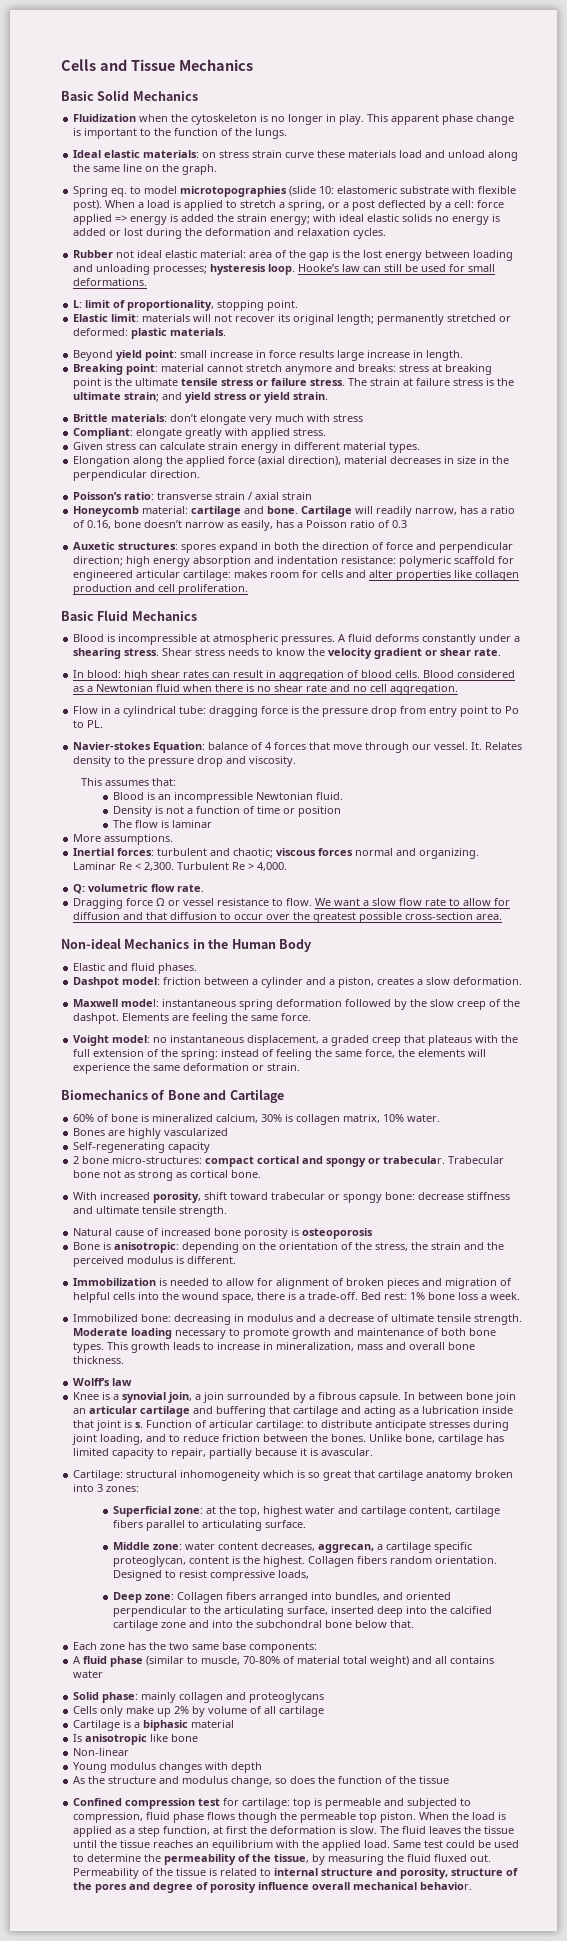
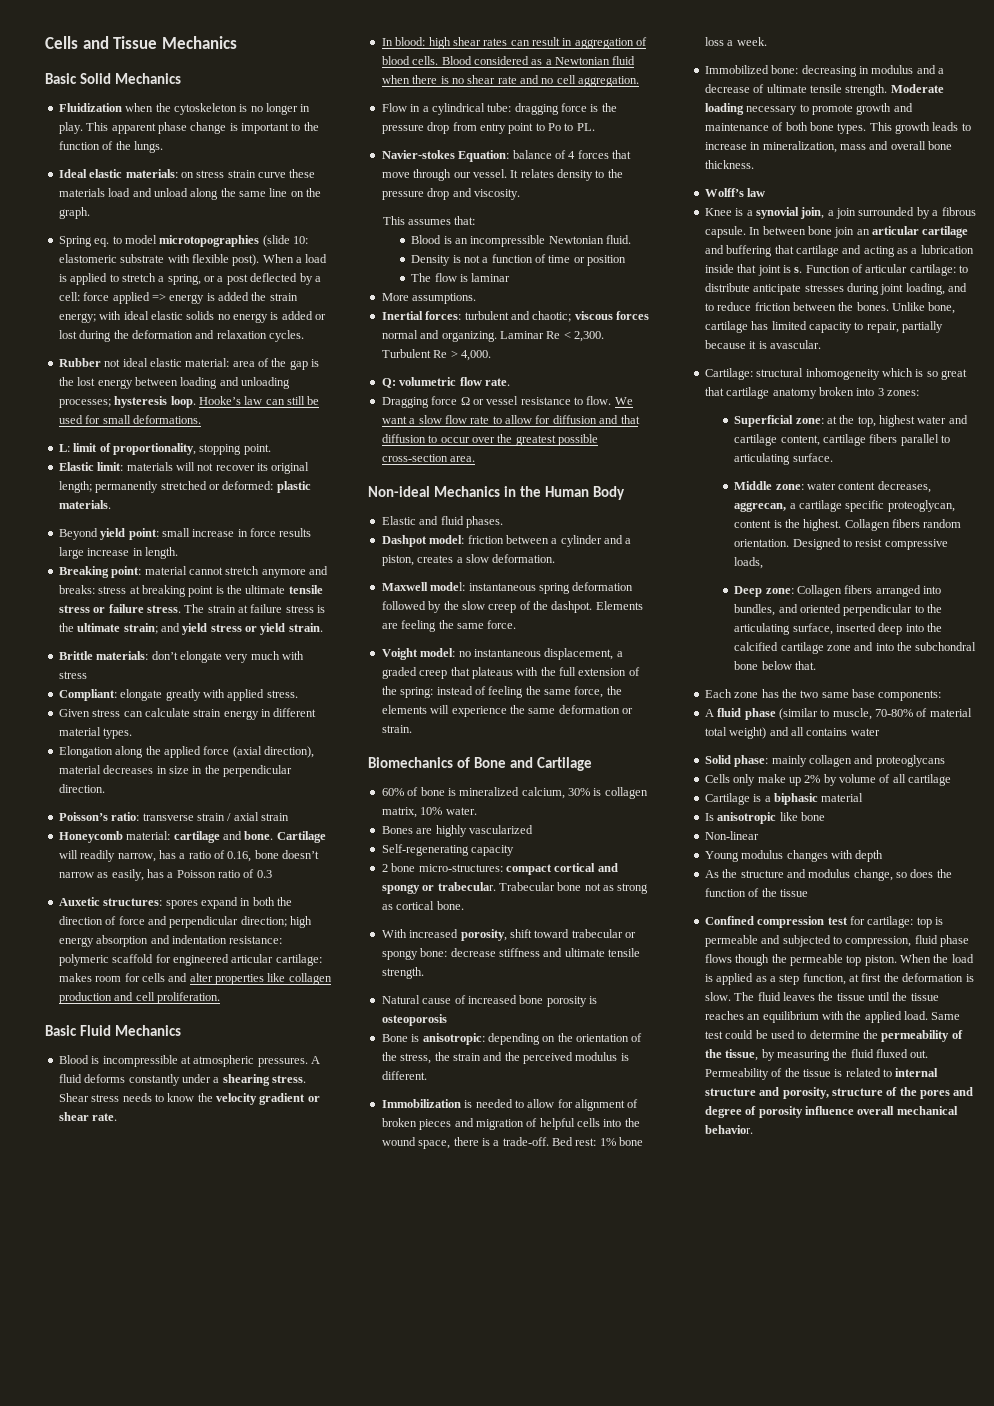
- It. Relates density to the pressure drop and viscosity.
+ It relates density to the pressure drop and viscosity.

